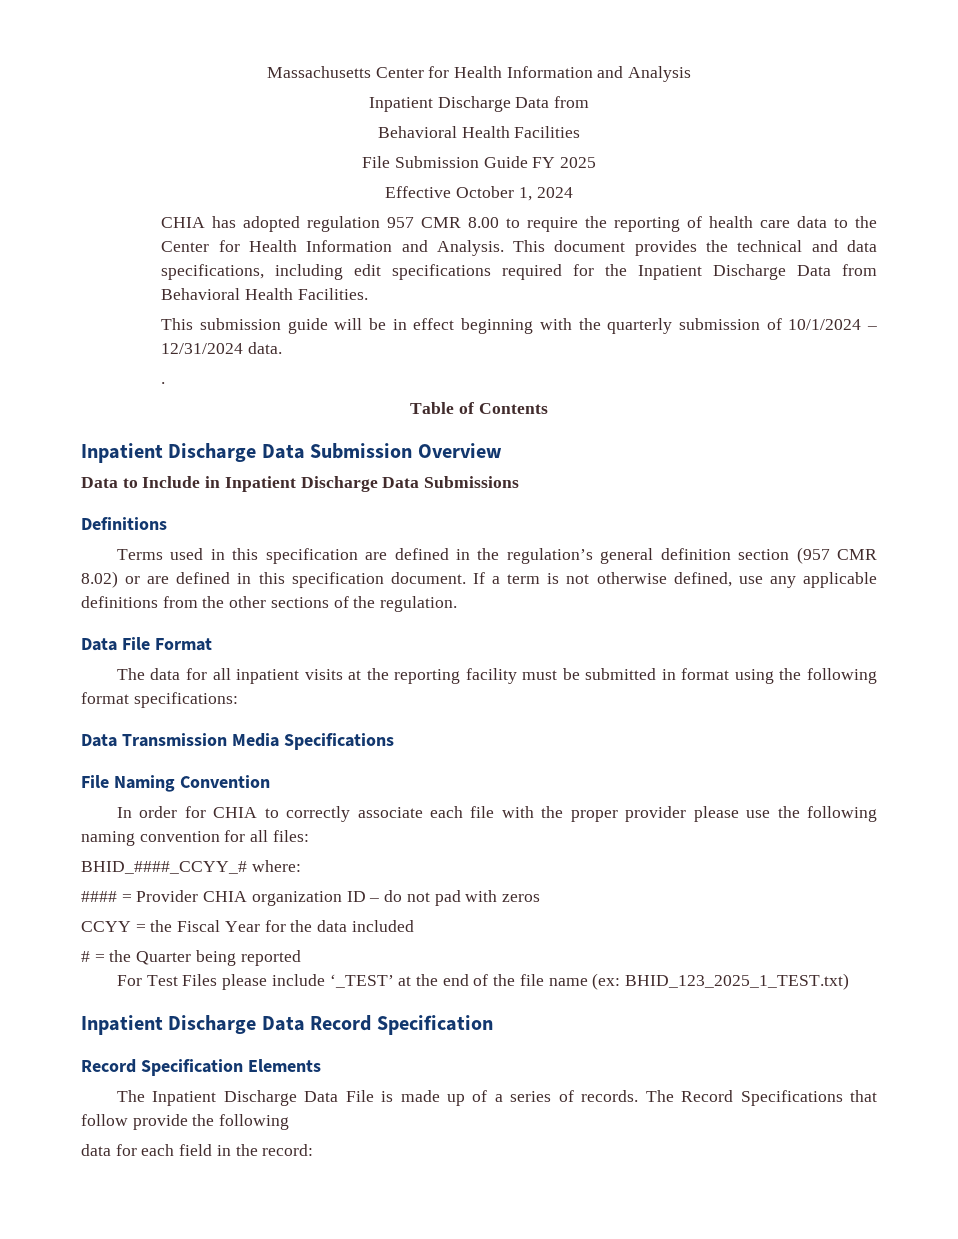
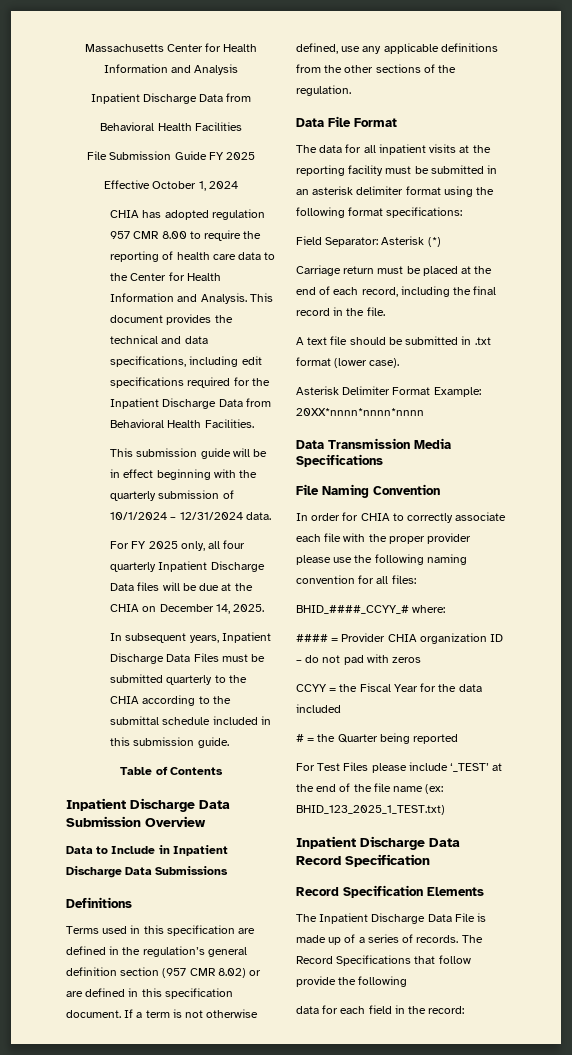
- .
+ For FY 2025 only, all four quarterly Inpatient Discharge Data files will be due at the CHIA on December 14, 2025.
+ In subsequent years, Inpatient Discharge Data Files must be submitted quarterly to the CHIA according to the submittal schedule included in this submission guide.
- The data for all inpatient visits at the reporting facility must be submitted in format using the following format specifications:
+ The data for all inpatient visits at the reporting facility must be submitted in an asterisk delimiter format using the following format specifications:
+ Field Separator: Asterisk (*)
+ Carriage return must be placed at the end of each record, including the final record in the file.
+ A text file should be submitted in .txt format (lower case).
+ Asterisk Delimiter Format Example: 20XX*nnnn*nnnn*nnnn

